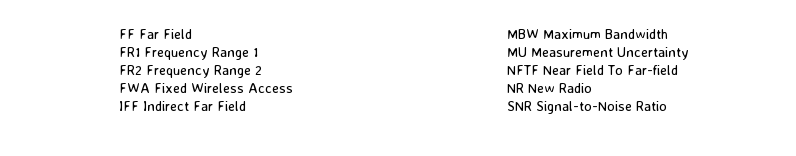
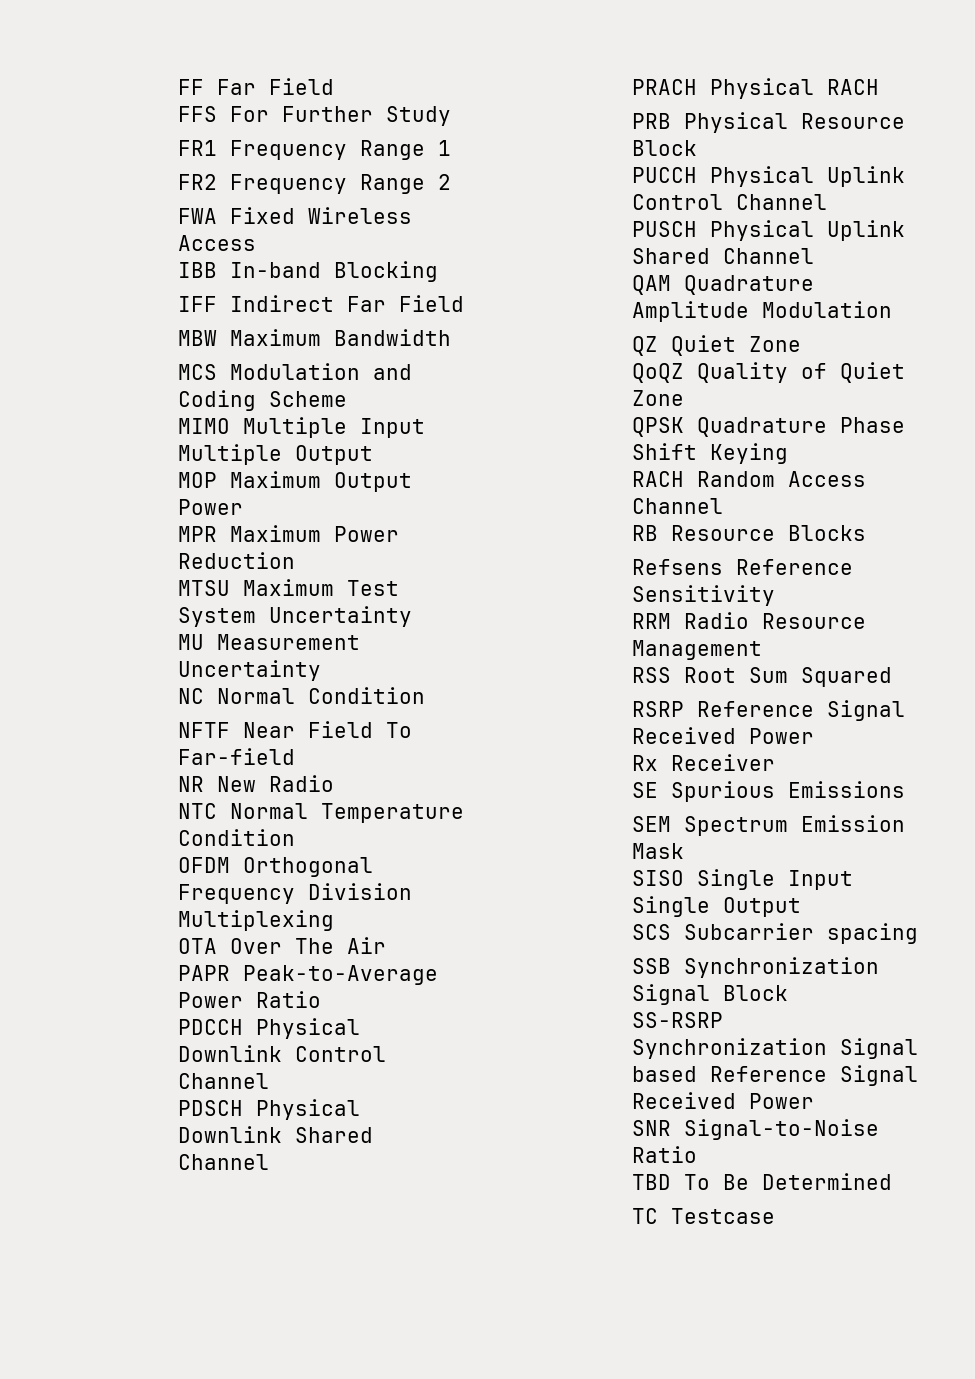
+ FFS For Further Study
+ IBB In-band Blocking
+ MCS Modulation and Coding Scheme
+ MIMO Multiple Input Multiple Output
+ MOP Maximum Output Power
+ MPR Maximum Power Reduction
+ MTSU Maximum Test System Uncertainty
+ NC Normal Condition
+ NTC Normal Temperature Condition
+ OFDM Orthogonal Frequency Division Multiplexing
+ OTA Over The Air
+ PAPR Peak-to-Average Power Ratio
+ PDCCH Physical Downlink Control Channel
+ PDSCH Physical Downlink Shared Channel
+ PRACH Physical RACH
+ PRB Physical Resource Block
+ PUCCH Physical Uplink Control Channel
+ PUSCH Physical Uplink Shared Channel
+ QAM Quadrature Amplitude Modulation
+ QZ Quiet Zone
+ QoQZ Quality of Quiet Zone
+ QPSK Quadrature Phase Shift Keying
+ RACH Random Access Channel
+ RB Resource Blocks
+ Refsens Reference Sensitivity
+ RRM Radio Resource Management
+ RSS Root Sum Squared
+ RSRP Reference Signal Received Power
+ Rx Receiver
+ SE Spurious Emissions
+ SEM Spectrum Emission Mask
+ SISO Single Input Single Output
+ SCS Subcarrier spacing
+ SSB Synchronization Signal Block
+ SS-RSRP Synchronization Signal based Reference Signal Received Power
  SNR Signal-to-Noise Ratio
+ TBD To Be Determined
+ TC Testcase

